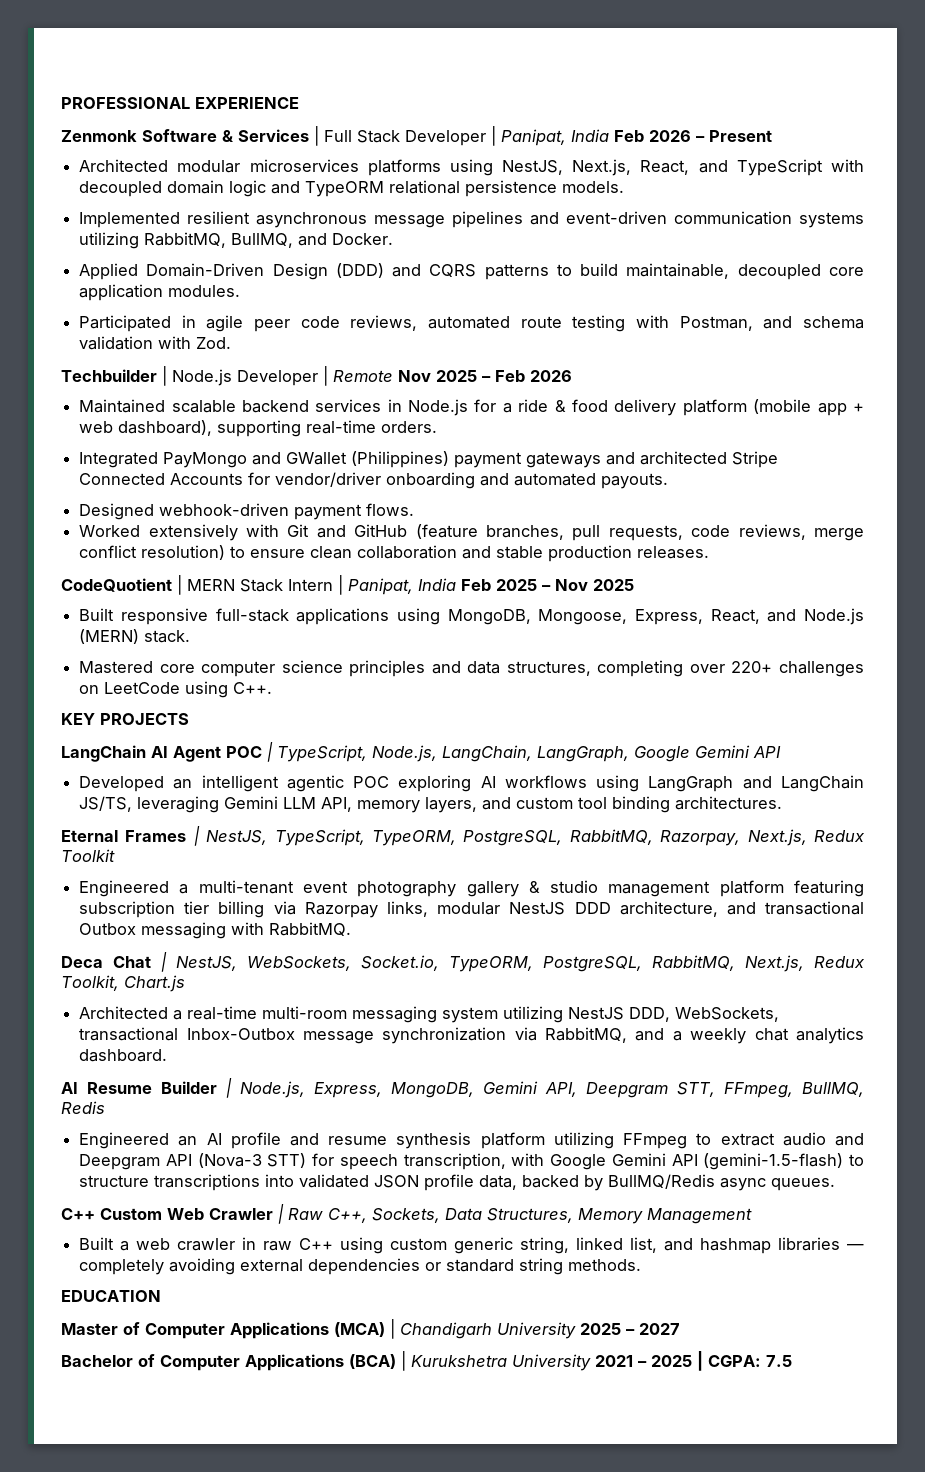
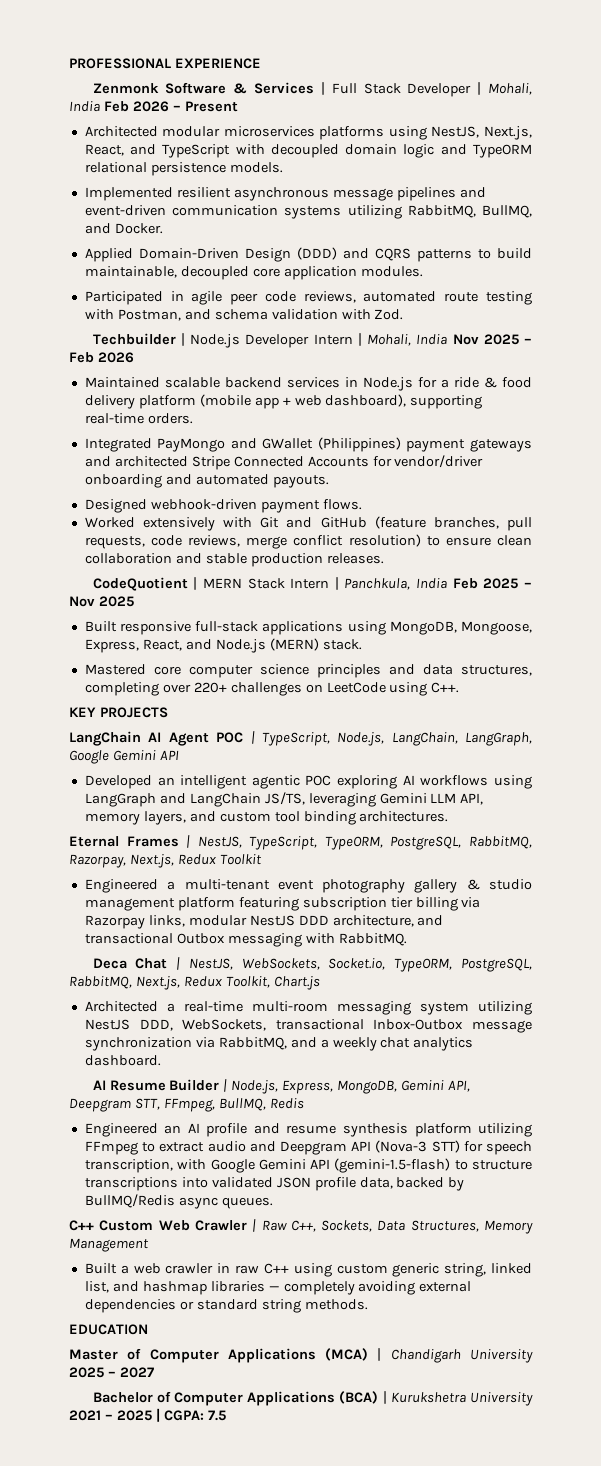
- Zenmonk Software & Services | Full Stack Developer | Panipat, India Feb 2026 – Present
+ Zenmonk Software & Services | Full Stack Developer | Mohali, India Feb 2026 – Present
- Techbuilder | Node.js Developer | Remote Nov 2025 – Feb 2026
+ Techbuilder | Node.js Developer Intern | Mohali, India Nov 2025 – Feb 2026
- CodeQuotient | MERN Stack Intern | Panipat, India Feb 2025 – Nov 2025
+ CodeQuotient | MERN Stack Intern | Panchkula, India Feb 2025 – Nov 2025

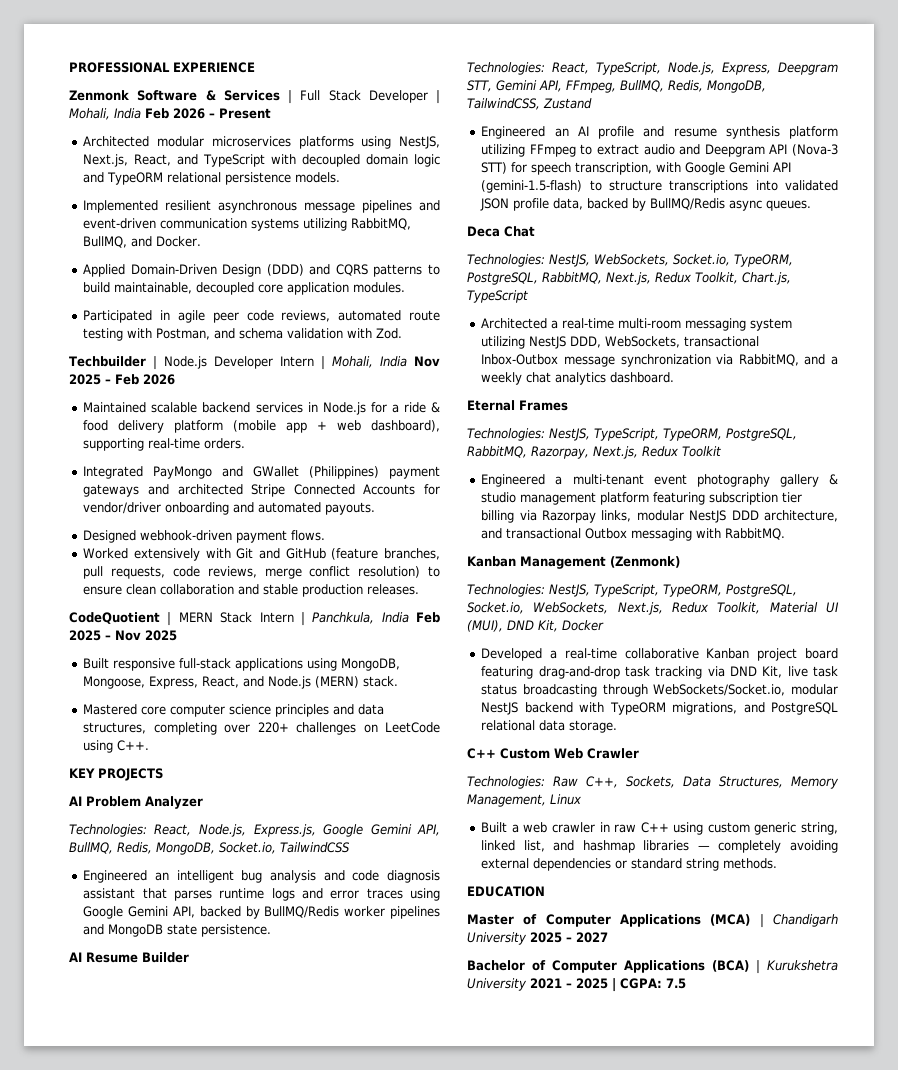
- LangChain AI Agent POC | TypeScript, Node.js, LangChain, LangGraph, Google Gemini API
- Developed an intelligent agentic POC exploring AI workflows using LangGraph and LangChain JS/TS, leveraging Gemini LLM API, memory layers, and custom tool binding architectures.
- Eternal Frames | NestJS, TypeScript, TypeORM, PostgreSQL, RabbitMQ, Razorpay, Next.js, Redux Toolkit
- Engineered a multi-tenant event photography gallery & studio management platform featuring subscription tier billing via Razorpay links, modular NestJS DDD architecture, and transactional Outbox messaging with RabbitMQ.
- Deca Chat | NestJS, WebSockets, Socket.io, TypeORM, PostgreSQL, RabbitMQ, Next.js, Redux Toolkit, Chart.js
- Architected a real-time multi-room messaging system utilizing NestJS DDD, WebSockets, transactional Inbox-Outbox message synchronization via RabbitMQ, and a weekly chat analytics dashboard.
- AI Resume Builder | Node.js, Express, MongoDB, Gemini API, Deepgram STT, FFmpeg, BullMQ, Redis
+ AI Problem Analyzer
+ Technologies: React, Node.js, Express.js, Google Gemini API, BullMQ, Redis, MongoDB, Socket.io, TailwindCSS
+ Engineered an intelligent bug analysis and code diagnosis assistant that parses runtime logs and error traces using Google Gemini API, backed by BullMQ/Redis worker pipelines and MongoDB state persistence.
+ AI Resume Builder
+ Technologies: React, TypeScript, Node.js, Express, Deepgram STT, Gemini API, FFmpeg, BullMQ, Redis, MongoDB, TailwindCSS, Zustand
+ Deca Chat
+ Technologies: NestJS, WebSockets, Socket.io, TypeORM, PostgreSQL, RabbitMQ, Next.js, Redux Toolkit, Chart.js, TypeScript
+ Architected a real-time multi-room messaging system utilizing NestJS DDD, WebSockets, transactional Inbox-Outbox message synchronization via RabbitMQ, and a weekly chat analytics dashboard.
+ Eternal Frames
+ Technologies: NestJS, TypeScript, TypeORM, PostgreSQL, RabbitMQ, Razorpay, Next.js, Redux Toolkit
+ Engineered a multi-tenant event photography gallery & studio management platform featuring subscription tier billing via Razorpay links, modular NestJS DDD architecture, and transactional Outbox messaging with RabbitMQ.
+ Kanban Management (Zenmonk)
+ Technologies: NestJS, TypeScript, TypeORM, PostgreSQL, Socket.io, WebSockets, Next.js, Redux Toolkit, Material UI (MUI), DND Kit, Docker
+ Developed a real-time collaborative Kanban project board featuring drag-and-drop task tracking via DND Kit, live task status broadcasting through WebSockets/Socket.io, modular NestJS backend with TypeORM migrations, and PostgreSQL relational data storage.
- C++ Custom Web Crawler | Raw C++, Sockets, Data Structures, Memory Management
+ C++ Custom Web Crawler
+ Technologies: Raw C++, Sockets, Data Structures, Memory Management, Linux

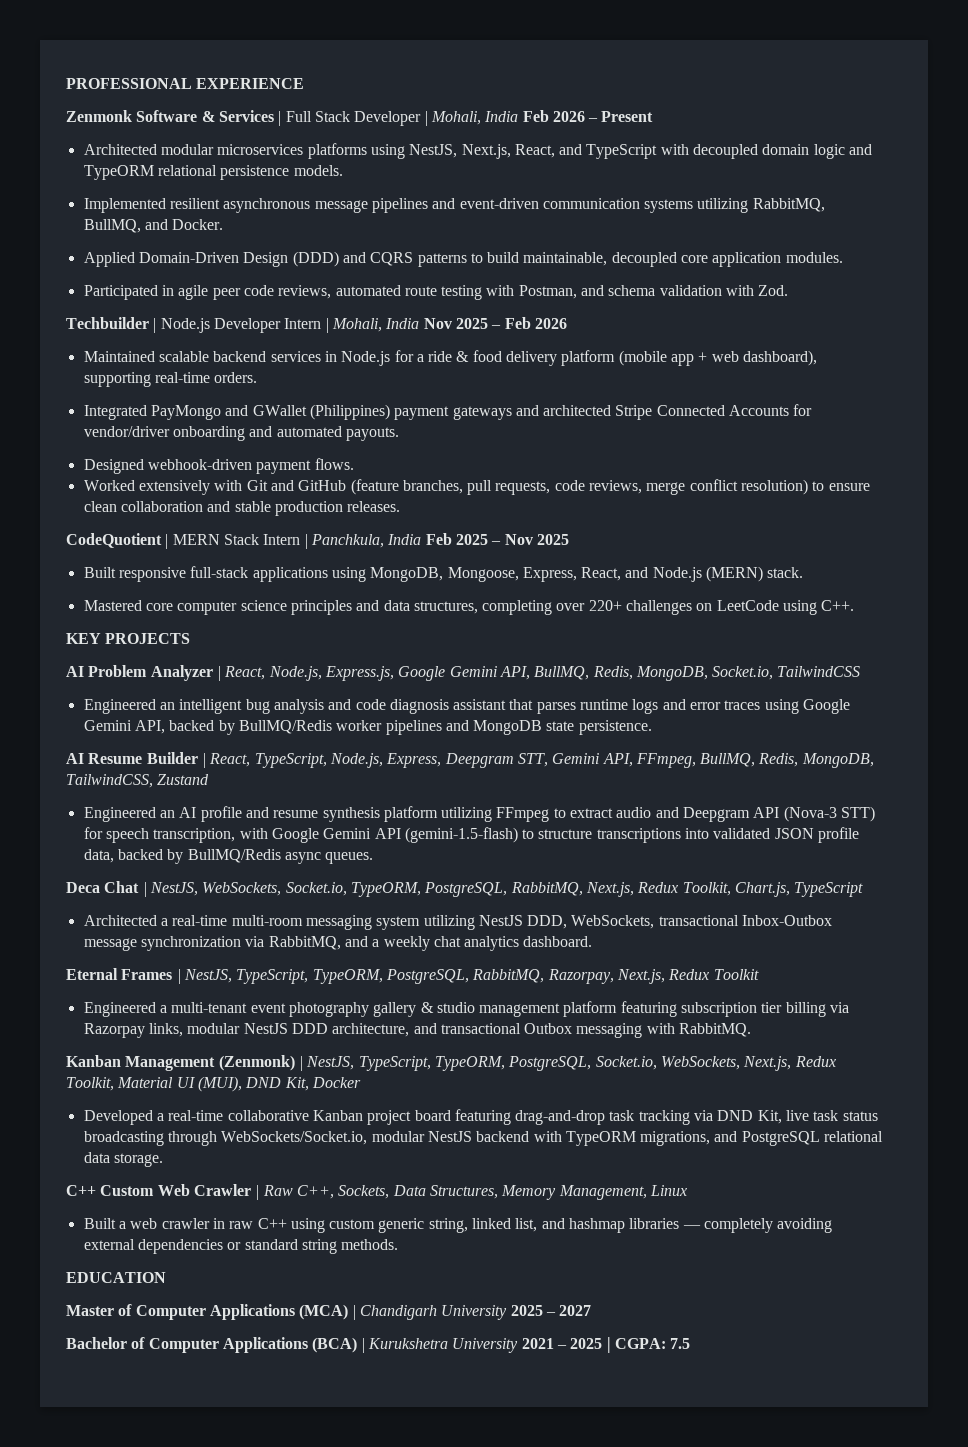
- AI Problem Analyzer
- Technologies: React, Node.js, Express.js, Google Gemini API, BullMQ, Redis, MongoDB, Socket.io, TailwindCSS
+ AI Problem Analyzer | React, Node.js, Express.js, Google Gemini API, BullMQ, Redis, MongoDB, Socket.io, TailwindCSS
- AI Resume Builder
- Technologies: React, TypeScript, Node.js, Express, Deepgram STT, Gemini API, FFmpeg, BullMQ, Redis, MongoDB, TailwindCSS, Zustand
+ AI Resume Builder | React, TypeScript, Node.js, Express, Deepgram STT, Gemini API, FFmpeg, BullMQ, Redis, MongoDB, TailwindCSS, Zustand
- Deca Chat
- Technologies: NestJS, WebSockets, Socket.io, TypeORM, PostgreSQL, RabbitMQ, Next.js, Redux Toolkit, Chart.js, TypeScript
+ Deca Chat | NestJS, WebSockets, Socket.io, TypeORM, PostgreSQL, RabbitMQ, Next.js, Redux Toolkit, Chart.js, TypeScript
- Eternal Frames
- Technologies: NestJS, TypeScript, TypeORM, PostgreSQL, RabbitMQ, Razorpay, Next.js, Redux Toolkit
+ Eternal Frames | NestJS, TypeScript, TypeORM, PostgreSQL, RabbitMQ, Razorpay, Next.js, Redux Toolkit
- Kanban Management (Zenmonk)
- Technologies: NestJS, TypeScript, TypeORM, PostgreSQL, Socket.io, WebSockets, Next.js, Redux Toolkit, Material UI (MUI), DND Kit, Docker
+ Kanban Management (Zenmonk) | NestJS, TypeScript, TypeORM, PostgreSQL, Socket.io, WebSockets, Next.js, Redux Toolkit, Material UI (MUI), DND Kit, Docker
- C++ Custom Web Crawler
- Technologies: Raw C++, Sockets, Data Structures, Memory Management, Linux
+ C++ Custom Web Crawler | Raw C++, Sockets, Data Structures, Memory Management, Linux

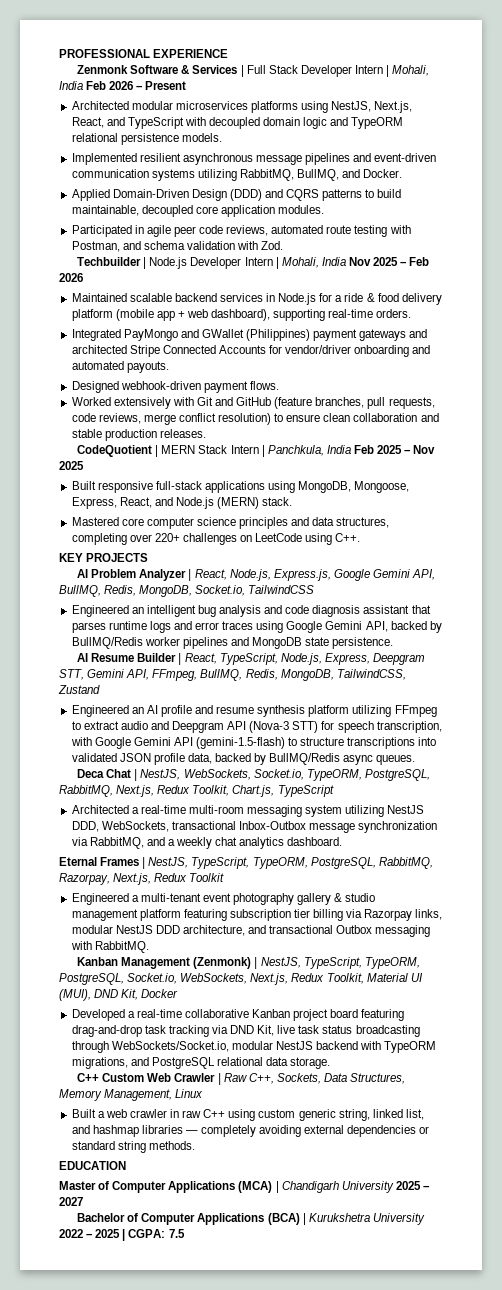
- Zenmonk Software & Services | Full Stack Developer | Mohali, India Feb 2026 – Present
+ Zenmonk Software & Services | Full Stack Developer Intern | Mohali, India Feb 2026 – Present
- Bachelor of Computer Applications (BCA) | Kurukshetra University 2021 – 2025 | CGPA: 7.5
+ Bachelor of Computer Applications (BCA) | Kurukshetra University 2022 – 2025 | CGPA: 7.5

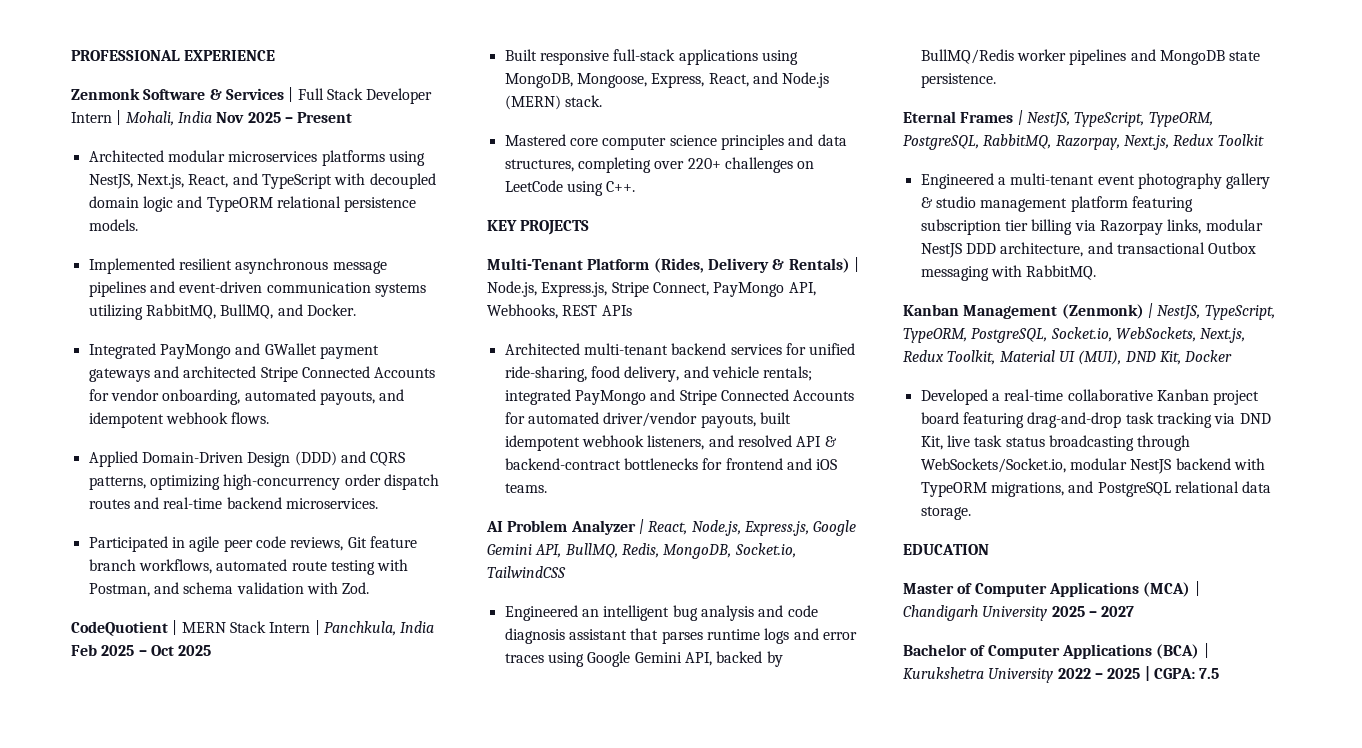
- Zenmonk Software & Services | Full Stack Developer Intern | Mohali, India Feb 2026 – Present
+ Zenmonk Software & Services | Full Stack Developer Intern | Mohali, India Nov 2025 – Present
+ Integrated PayMongo and GWallet payment gateways and architected Stripe Connected Accounts for vendor onboarding, automated payouts, and idempotent webhook flows.
- Applied Domain-Driven Design (DDD) and CQRS patterns to build maintainable, decoupled core application modules.
+ Applied Domain-Driven Design (DDD) and CQRS patterns, optimizing high-concurrency order dispatch routes and real-time backend microservices.
- Participated in agile peer code reviews, automated route testing with Postman, and schema validation with Zod.
+ Participated in agile peer code reviews, Git feature branch workflows, automated route testing with Postman, and schema validation with Zod.
- Techbuilder | Node.js Developer Intern | Mohali, India Nov 2025 – Feb 2026
- Maintained scalable backend services in Node.js for a ride & food delivery platform (mobile app + web dashboard), supporting real-time orders.
- Integrated PayMongo and GWallet (Philippines) payment gateways and architected Stripe Connected Accounts for vendor/driver onboarding and automated payouts.
- Designed webhook-driven payment flows.
- Worked extensively with Git and GitHub (feature branches, pull requests, code reviews, merge conflict resolution) to ensure clean collaboration and stable production releases.
- CodeQuotient | MERN Stack Intern | Panchkula, India Feb 2025 – Nov 2025
+ CodeQuotient | MERN Stack Intern | Panchkula, India Feb 2025 – Oct 2025
+ Multi-Tenant Platform (Rides, Delivery & Rentals) | Node.js, Express.js, Stripe Connect, PayMongo API, Webhooks, REST APIs
+ Architected multi-tenant backend services for unified ride-sharing, food delivery, and vehicle rentals; integrated PayMongo and Stripe Connected Accounts for automated driver/vendor payouts, built idempotent webhook listeners, and resolved API & backend-contract bottlenecks for frontend and iOS teams.
- AI Resume Builder | React, TypeScript, Node.js, Express, Deepgram STT, Gemini API, FFmpeg, BullMQ, Redis, MongoDB, TailwindCSS, Zustand
- Engineered an AI profile and resume synthesis platform utilizing FFmpeg to extract audio and Deepgram API (Nova-3 STT) for speech transcription, with Google Gemini API (gemini-1.5-flash) to structure transcriptions into validated JSON profile data, backed by BullMQ/Redis async queues.
- Deca Chat | NestJS, WebSockets, Socket.io, TypeORM, PostgreSQL, RabbitMQ, Next.js, Redux Toolkit, Chart.js, TypeScript
- Architected a real-time multi-room messaging system utilizing NestJS DDD, WebSockets, transactional Inbox-Outbox message synchronization via RabbitMQ, and a weekly chat analytics dashboard.
- C++ Custom Web Crawler | Raw C++, Sockets, Data Structures, Memory Management, Linux
- Built a web crawler in raw C++ using custom generic string, linked list, and hashmap libraries — completely avoiding external dependencies or standard string methods.

